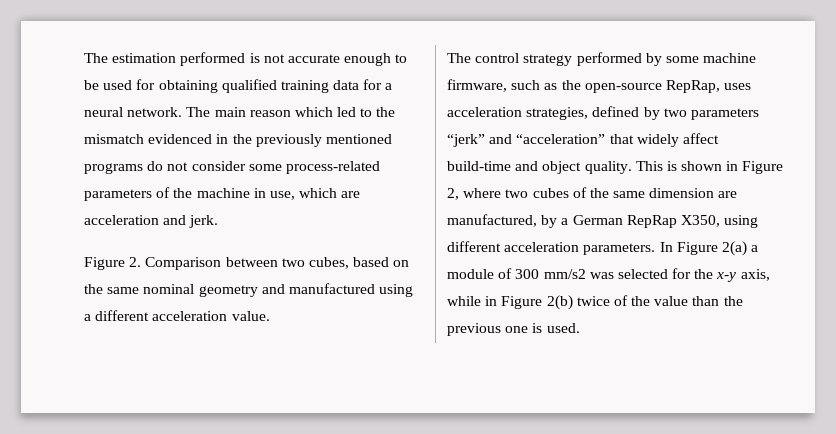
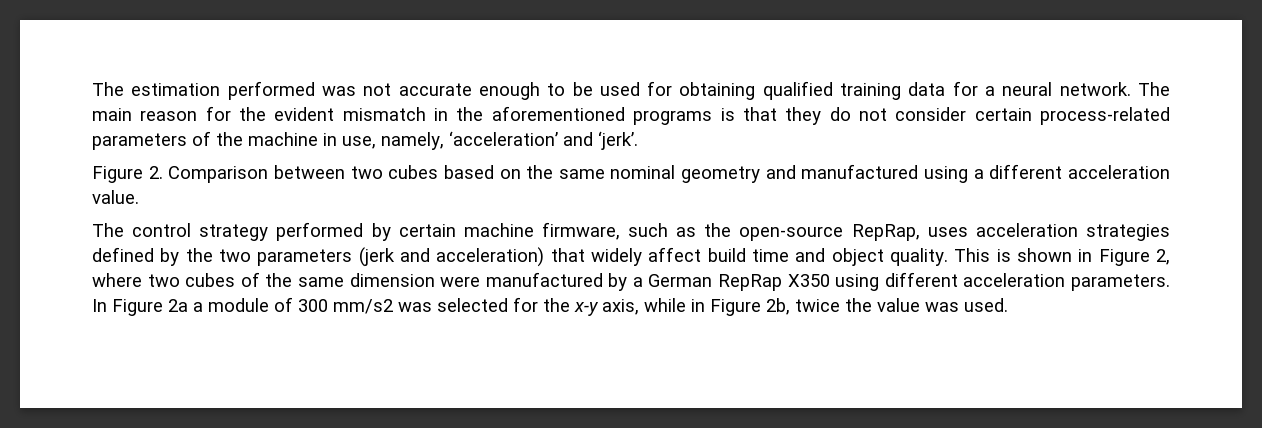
- The estimation performed is not accurate enough to be used for obtaining qualified training data for a neural network.
+ The estimation performed was not accurate enough to be used for obtaining qualified training data for a neural network.
- The main reason which led to the mismatch evidenced in the previously mentioned programs do not consider some process-related parameters of the machine in use, which are acceleration and jerk.
+ The main reason for the evident mismatch in the aforementioned programs is that they do not consider certain process-related parameters of the machine in use, namely, ‘acceleration’ and ‘jerk’.
- Figure 2. Comparison between two cubes, based on the same nominal geometry and manufactured using a different acceleration value.
+ Figure 2. Comparison between two cubes based on the same nominal geometry and manufactured using a different acceleration value.
- The control strategy performed by some machine firmware, such as the open-source RepRap, uses acceleration strategies, defined by two parameters “jerk” and “acceleration” that widely affect build-time and object quality.
+ The control strategy performed by certain machine firmware, such as the open-source RepRap, uses acceleration strategies defined by the two parameters (jerk and acceleration) that widely affect build time and object quality.
- This is shown in Figure 2, where two cubes of the same dimension are manufactured, by a German RepRap X350, using different acceleration parameters.
+ This is shown in Figure 2, where two cubes of the same dimension were manufactured by a German RepRap X350 using different acceleration parameters.
- In Figure 2(a) a module of 300 mm/s2 was selected for the x-y axis, while in Figure 2(b) twice of the value than the previous one is used.
+ In Figure 2a a module of 300 mm/s2 was selected for the x-y axis, while in Figure 2b, twice the value was used.

